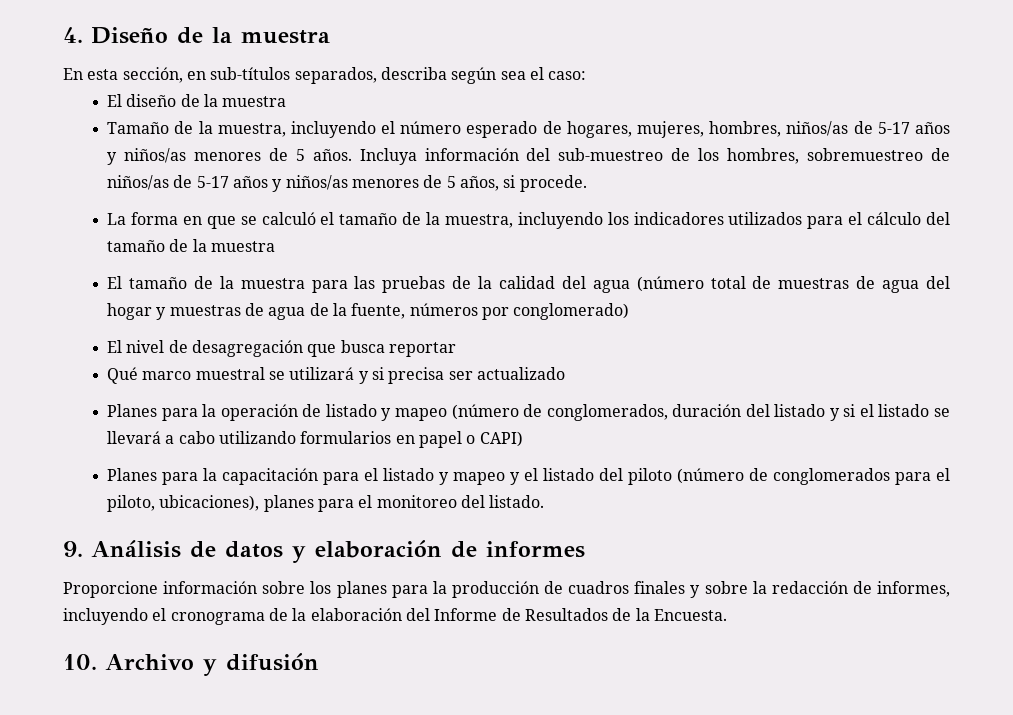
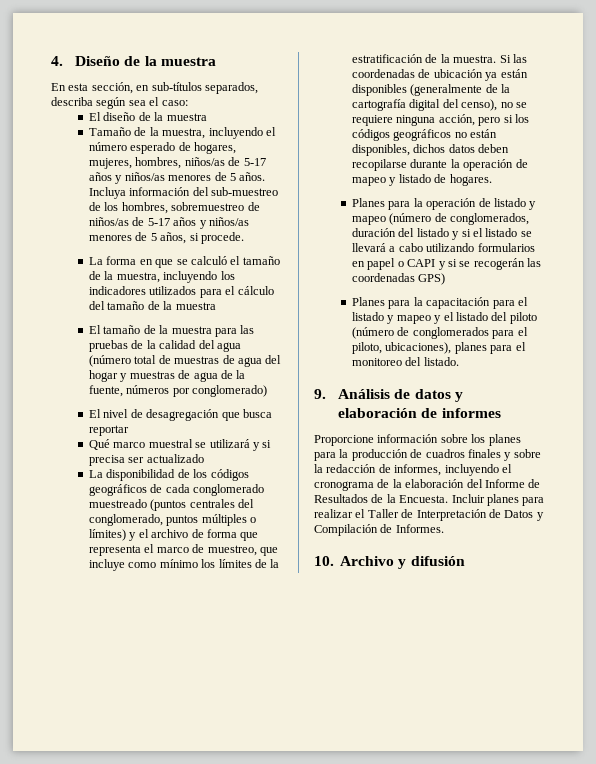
+ La disponibilidad de los códigos geográficos de cada conglomerado muestreado (puntos centrales del conglomerado, puntos múltiples o límites) y el archivo de forma que representa el marco de muestreo, que incluye como mínimo los límites de la estratificación de la muestra. Si las coordenadas de ubicación ya están disponibles (generalmente de la cartografía digital del censo), no se requiere ninguna acción, pero si los códigos geográficos no están disponibles, dichos datos deben recopilarse durante la operación de mapeo y listado de hogares.
- Planes para la operación de listado y mapeo (número de conglomerados, duración del listado y si el listado se llevará a cabo utilizando formularios en papel o CAPI)
+ Planes para la operación de listado y mapeo (número de conglomerados, duración del listado y si el listado se llevará a cabo utilizando formularios en papel o CAPI y si se recogerán las coordenadas GPS)
+ Incluir planes para realizar el Taller de Interpretación de Datos y Compilación de Informes.

